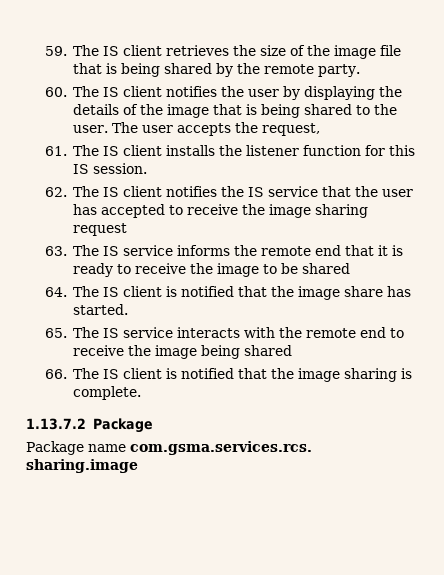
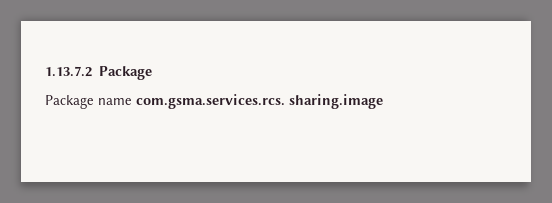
- 59. The IS client retrieves the size of the image file that is being shared by the remote party.
- 60. The IS client notifies the user by displaying the details of the image that is being shared to the user. The user accepts the request,
- 61. The IS client installs the listener function for this IS session.
- 62. The IS client notifies the IS service that the user has accepted to receive the image sharing request
- 63. The IS service informs the remote end that it is ready to receive the image to be shared
- 64. The IS client is notified that the image share has started.
- 65. The IS service interacts with the remote end to receive the image being shared
- 66. The IS client is notified that the image sharing is complete.

